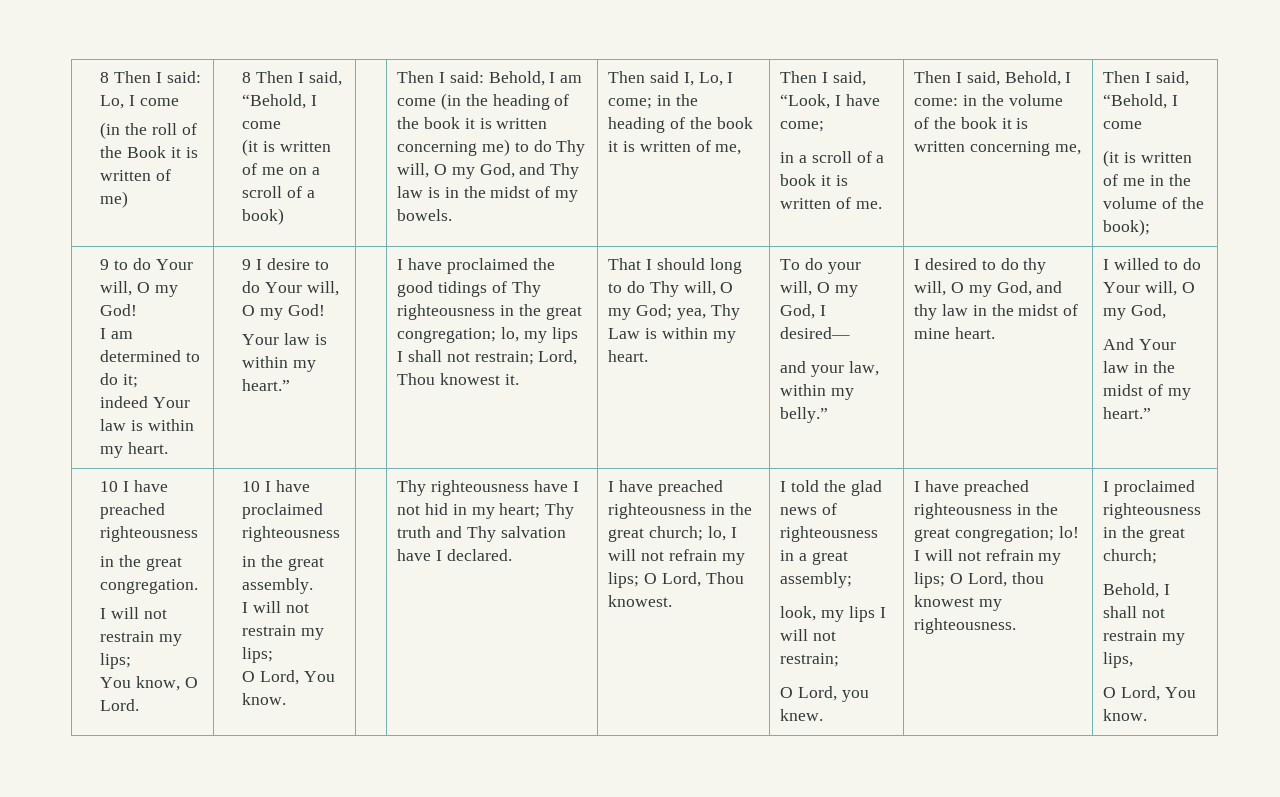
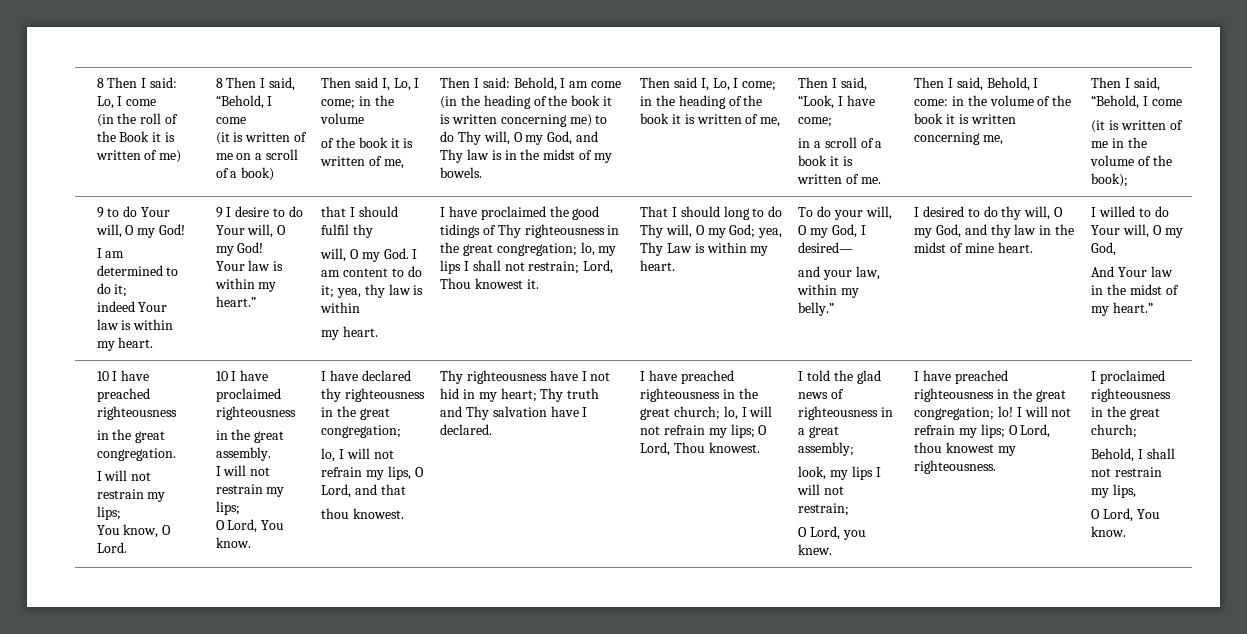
+ Then said I, Lo, I come; in the volume
+ of the book it is written of me,
+ that I should fulfil thy
+ will, O my God. I am content to do it; yea, thy law is within
+ my heart.
+ I have declared thy righteousness in the great congregation;
+ lo, I will not refrain my lips, O Lord, and that
+ thou knowest.

